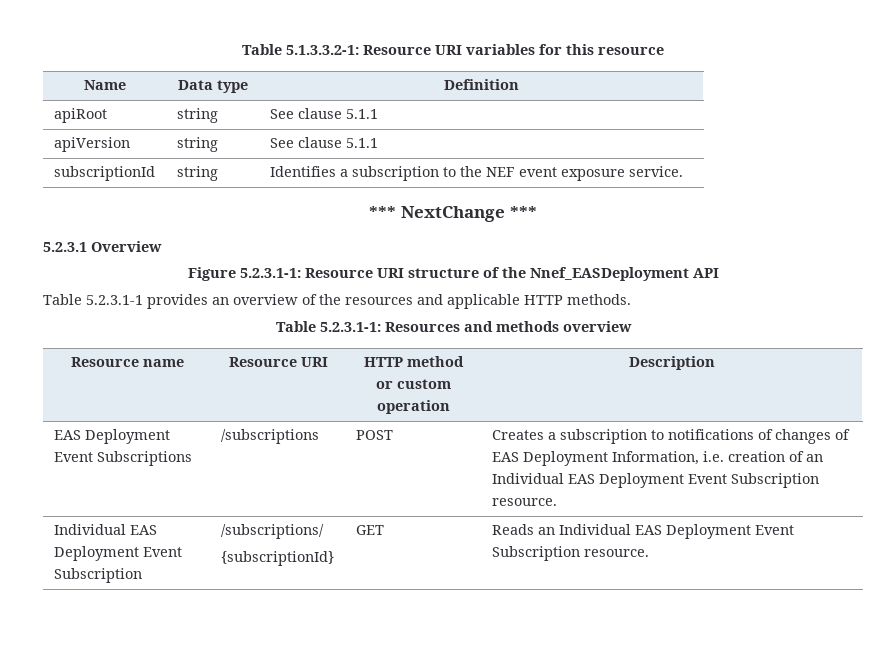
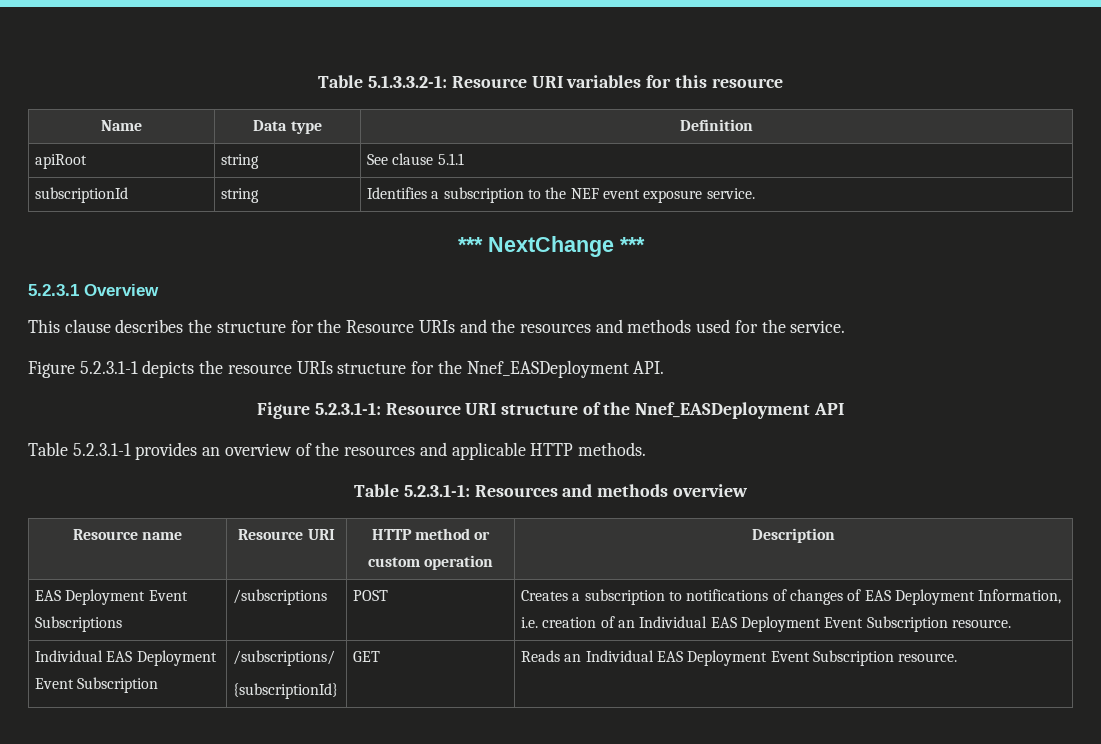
- apiVersion | string | See clause 5.1.1
+ This clause describes the structure for the Resource URIs and the resources and methods used for the service.
+ Figure 5.2.3.1-1 depicts the resource URIs structure for the Nnef_EASDeployment API.

